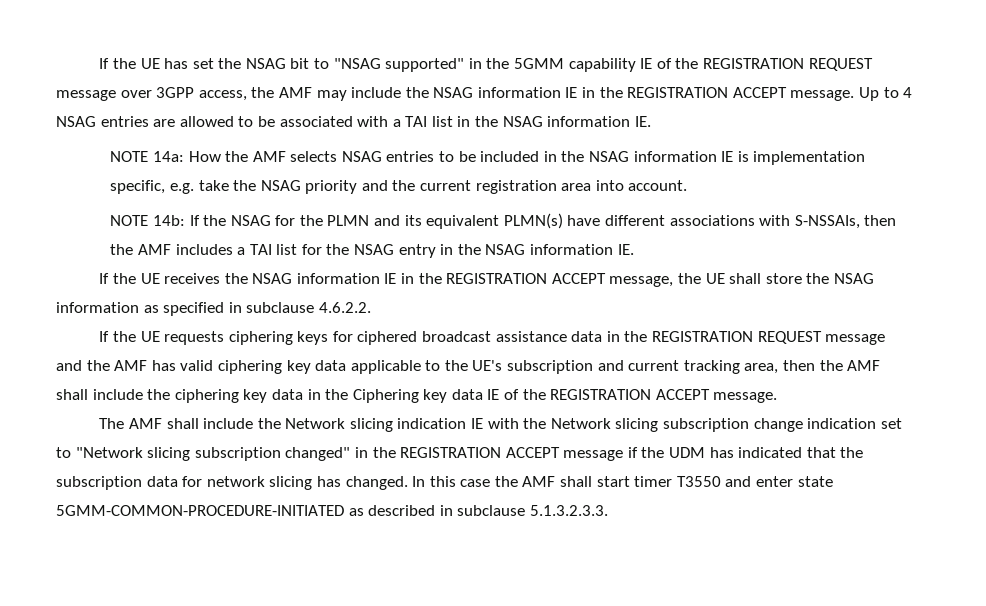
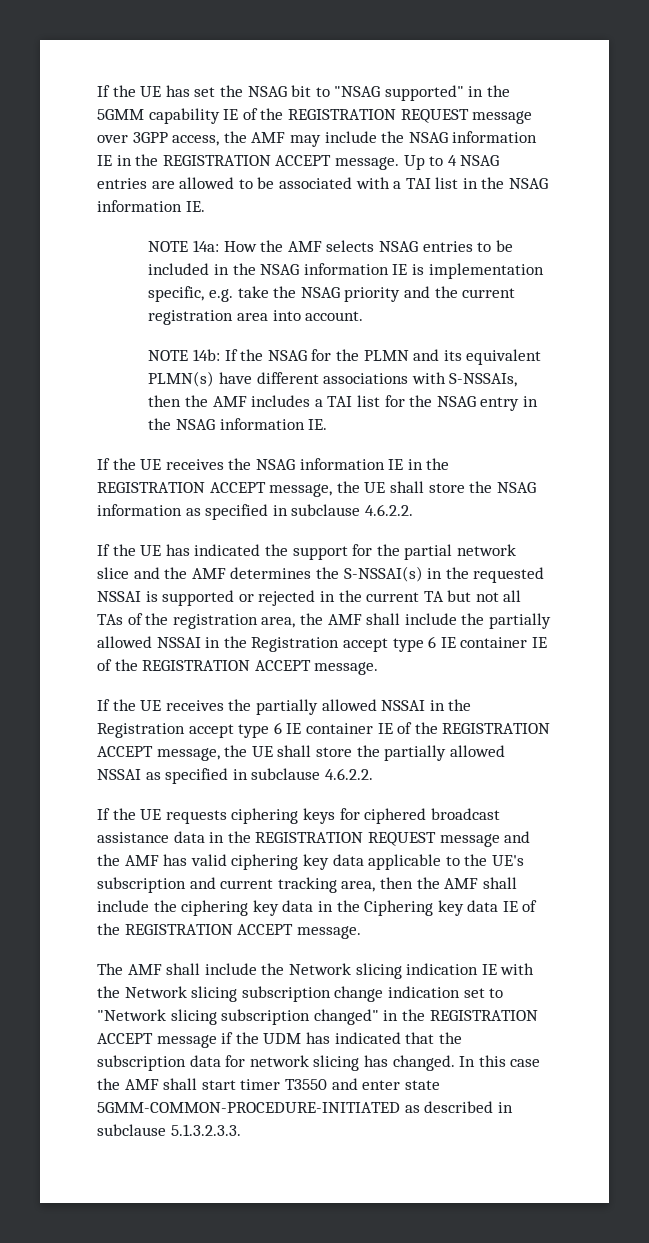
+ If the UE has indicated the support for the partial network slice and the AMF determines the S-NSSAI(s) in the requested NSSAI is supported or rejected in the current TA but not all TAs of the registration area, the AMF shall include the partially allowed NSSAI in the Registration accept type 6 IE container IE of the REGISTRATION ACCEPT message.
+ If the UE receives the partially allowed NSSAI in the Registration accept type 6 IE container IE of the REGISTRATION ACCEPT message, the UE shall store the partially allowed NSSAI as specified in subclause 4.6.2.2.

